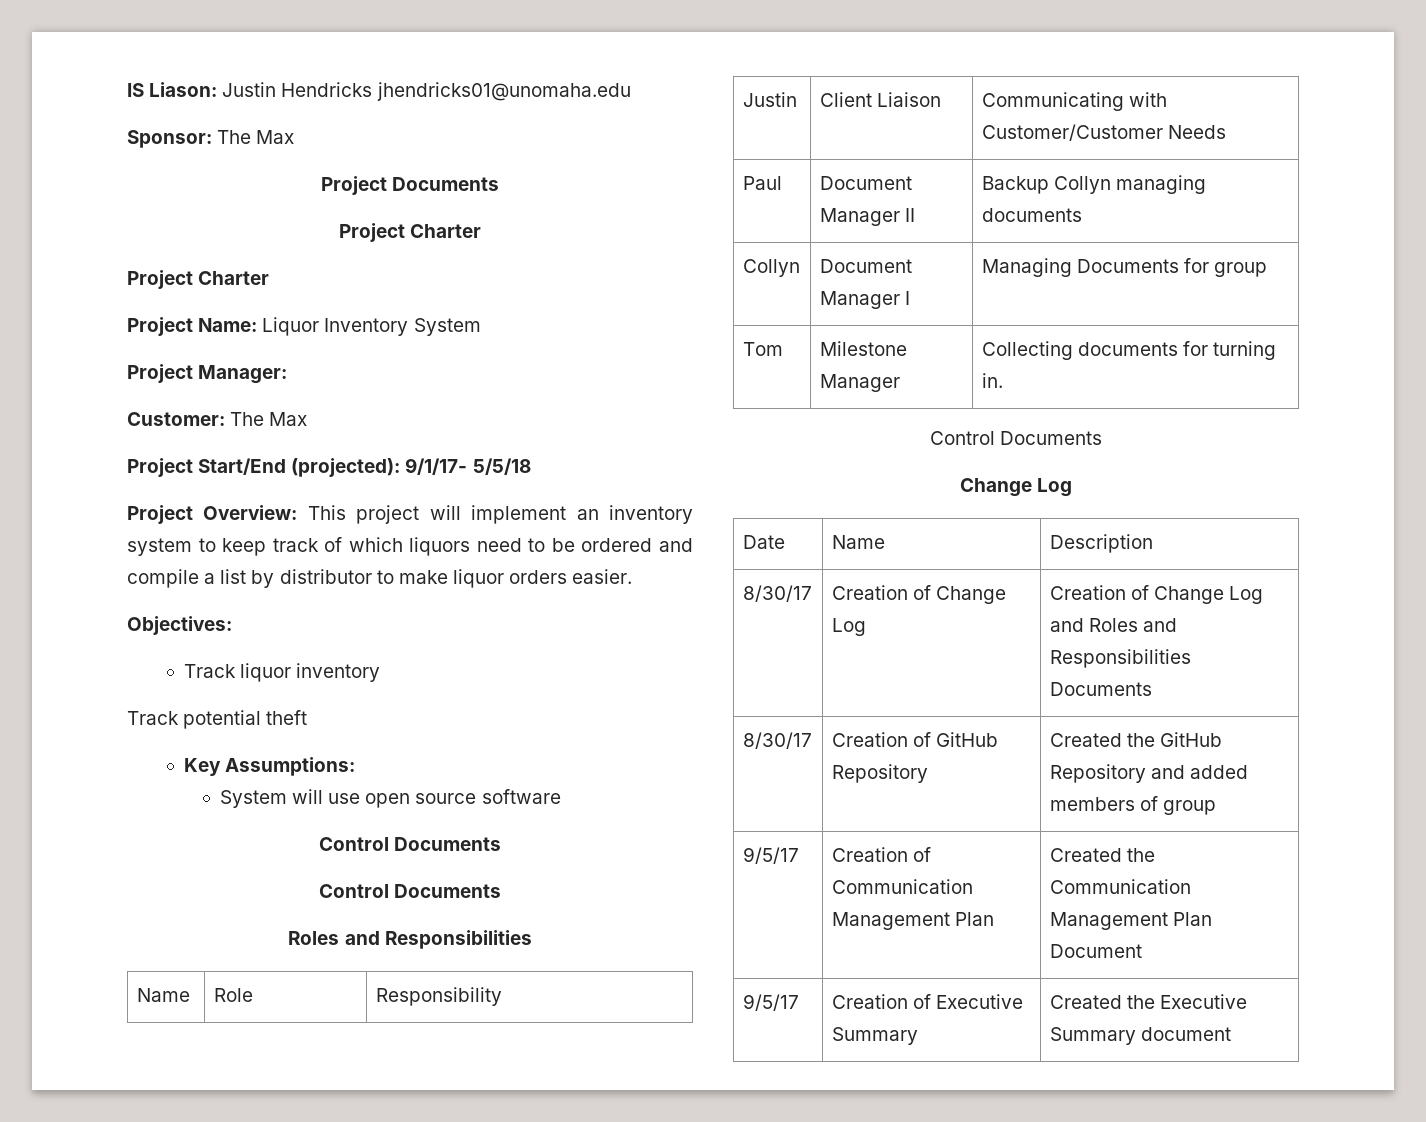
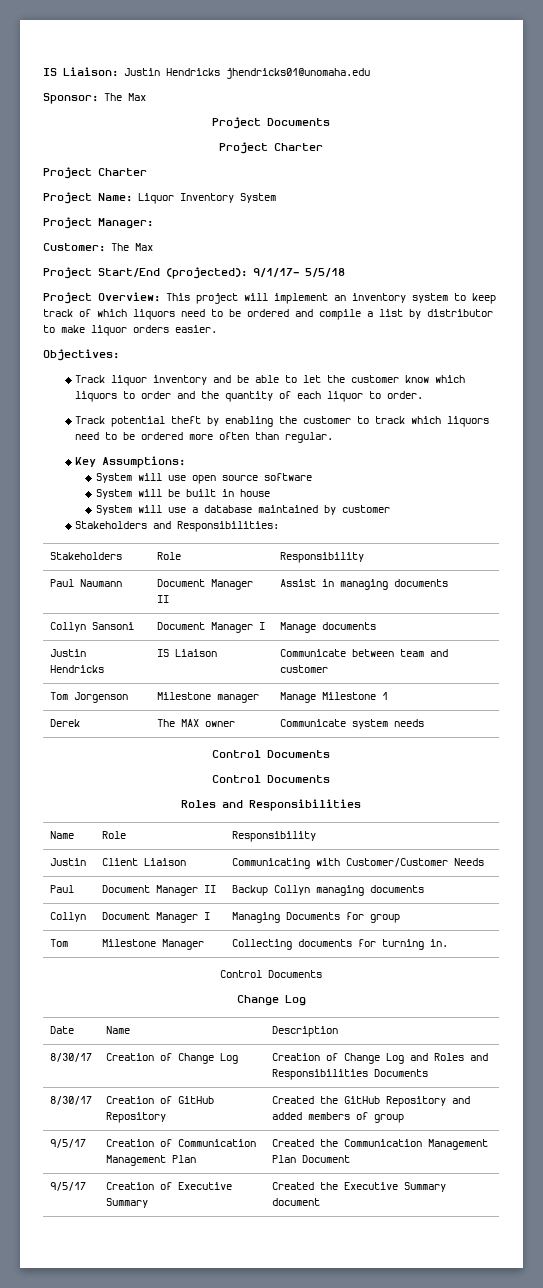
- IS Liason: Justin Hendricks jhendricks01@unomaha.edu
+ IS Liaison: Justin Hendricks jhendricks01@unomaha.edu
- Track liquor inventory
- Track potential theft
+ Track liquor inventory and be able to let the customer know which liquors to order and the quantity of each liquor to order.
+ Track potential theft by enabling the customer to track which liquors need to be ordered more often than regular.
+ System will be built in house
+ System will use a database maintained by customer
+ Stakeholders and Responsibilities:
+ Stakeholders | Role | Responsibility
+ Paul Naumann | Document Manager II | Assist in managing documents
+ Collyn Sansoni | Document Manager I | Manage documents
+ Justin Hendricks | IS Liaison | Communicate between team and customer
+ Tom Jorgenson | Milestone manager | Manage Milestone 1
+ Derek | The MAX owner | Communicate system needs

